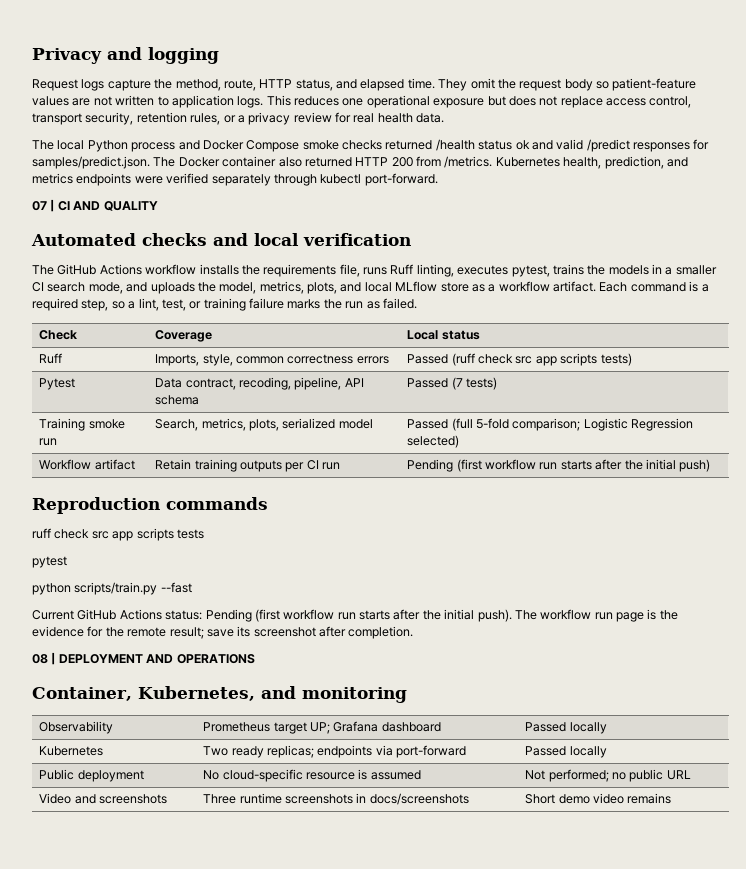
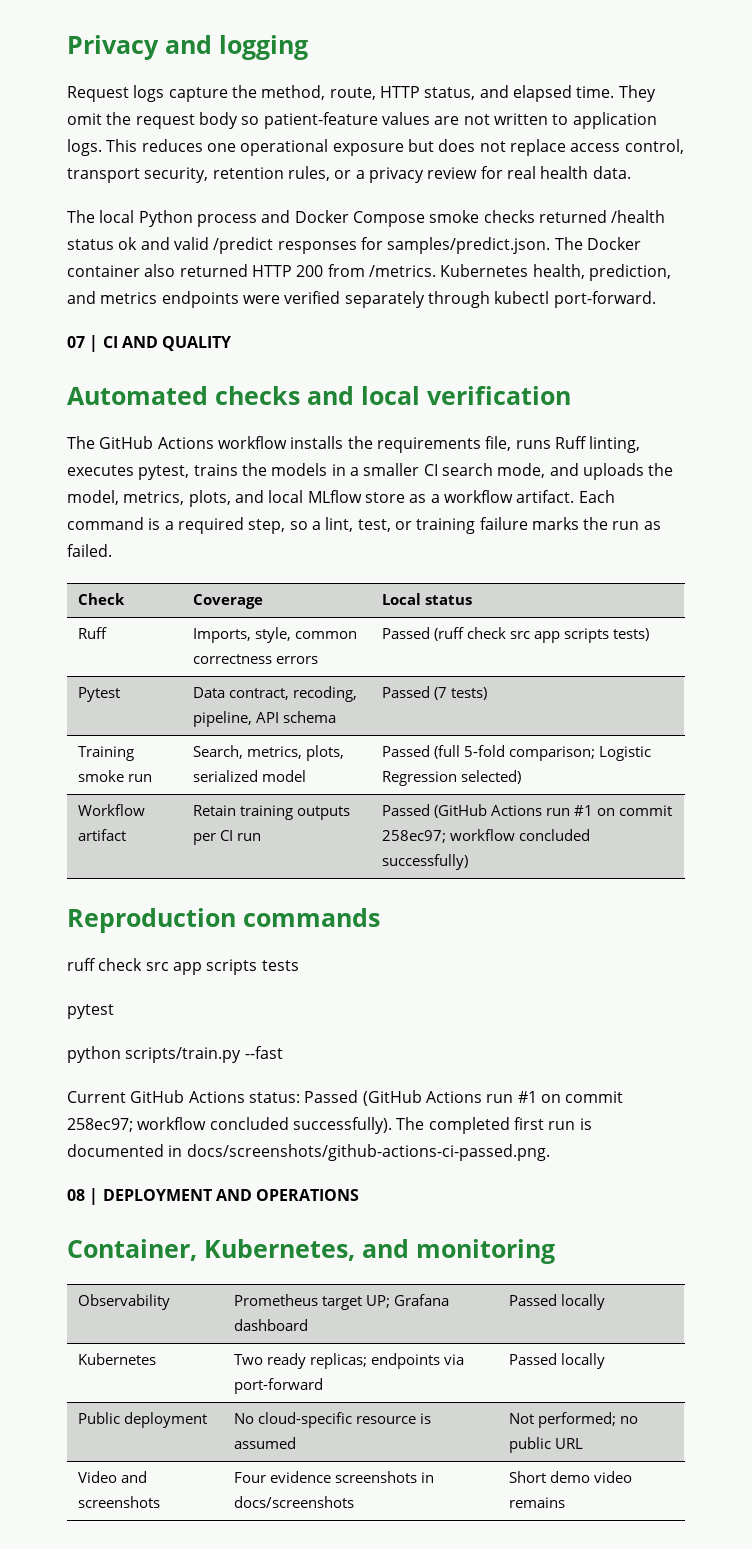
- Workflow artifact | Retain training outputs per CI run | Pending (first workflow run starts after the initial push)
+ Workflow artifact | Retain training outputs per CI run | Passed (GitHub Actions run #1 on commit 258ec97; workflow concluded successfully)
- Current GitHub Actions status: Pending (first workflow run starts after the initial push). The workflow run page is the evidence for the remote result; save its screenshot after completion.
+ Current GitHub Actions status: Passed (GitHub Actions run #1 on commit 258ec97; workflow concluded successfully). The completed first run is documented in docs/screenshots/github-actions-ci-passed.png.
- Video and screenshots | Three runtime screenshots in docs/screenshots | Short demo video remains
+ Video and screenshots | Four evidence screenshots in docs/screenshots | Short demo video remains

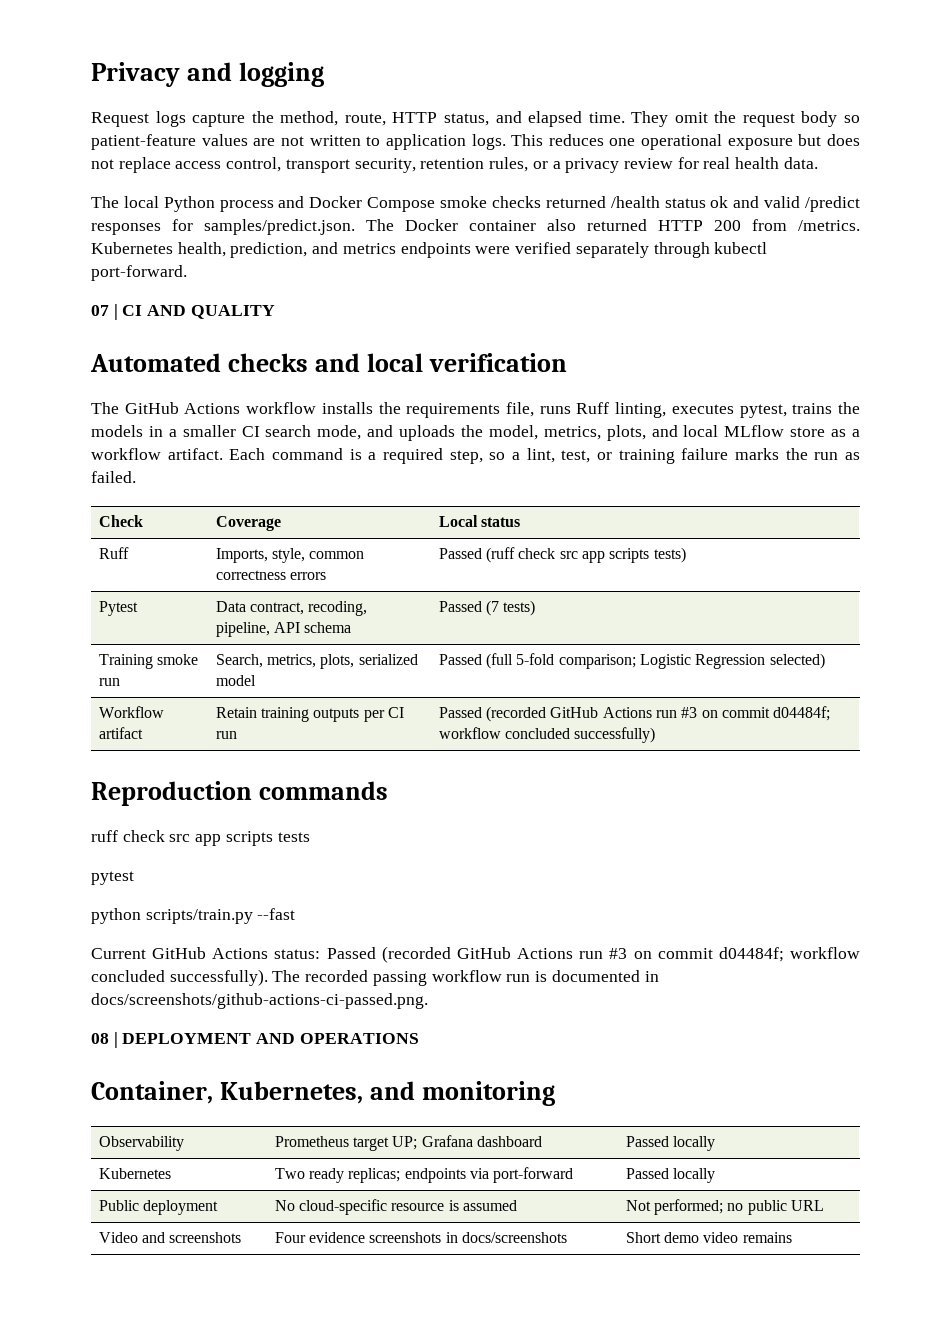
- Workflow artifact | Retain training outputs per CI run | Passed (GitHub Actions run #1 on commit 258ec97; workflow concluded successfully)
+ Workflow artifact | Retain training outputs per CI run | Passed (recorded GitHub Actions run #3 on commit d04484f; workflow concluded successfully)
- Current GitHub Actions status: Passed (GitHub Actions run #1 on commit 258ec97; workflow concluded successfully).
+ Current GitHub Actions status: Passed (recorded GitHub Actions run #3 on commit d04484f; workflow concluded successfully).
- The completed first run is documented in docs/screenshots/github-actions-ci-passed.png.
+ The recorded passing workflow run is documented in docs/screenshots/github-actions-ci-passed.png.

